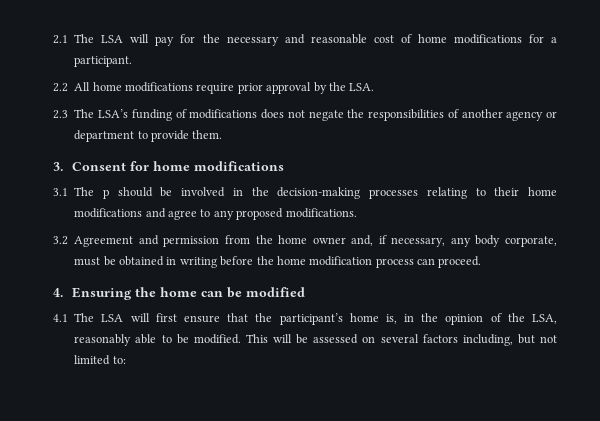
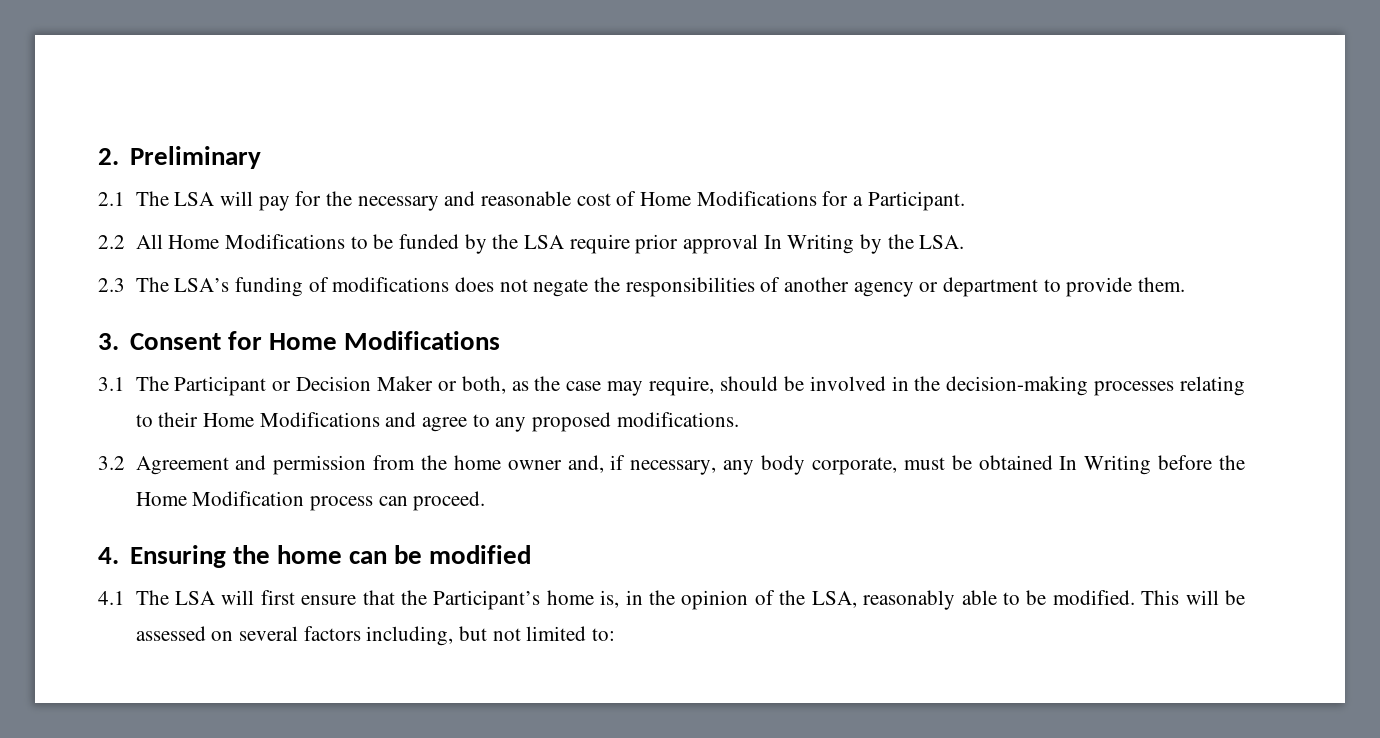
+ 2. Preliminary
- 2.1 The LSA will pay for the necessary and reasonable cost of home modifications for a participant.
+ 2.1 The LSA will pay for the necessary and reasonable cost of Home Modifications for a Participant.
- 2.2 All home modifications require prior approval by the LSA.
+ 2.2 All Home Modifications to be funded by the LSA require prior approval In Writing by the LSA.
- 3. Consent for home modifications
+ 3. Consent for Home Modifications
- 3.1 The p should be involved in the decision-making processes relating to their home modifications and agree to any proposed modifications.
+ 3.1 The Participant or Decision Maker or both, as the case may require, should be involved in the decision-making processes relating to their Home Modifications and agree to any proposed modifications.
- 3.2 Agreement and permission from the home owner and, if necessary, any body corporate, must be obtained in writing before the home modification process can proceed.
+ 3.2 Agreement and permission from the home owner and, if necessary, any body corporate, must be obtained In Writing before the Home Modification process can proceed.
- 4.1 The LSA will first ensure that the participant’s home is, in the opinion of the LSA, reasonably able to be modified.
+ 4.1 The LSA will first ensure that the Participant’s home is, in the opinion of the LSA, reasonably able to be modified.

